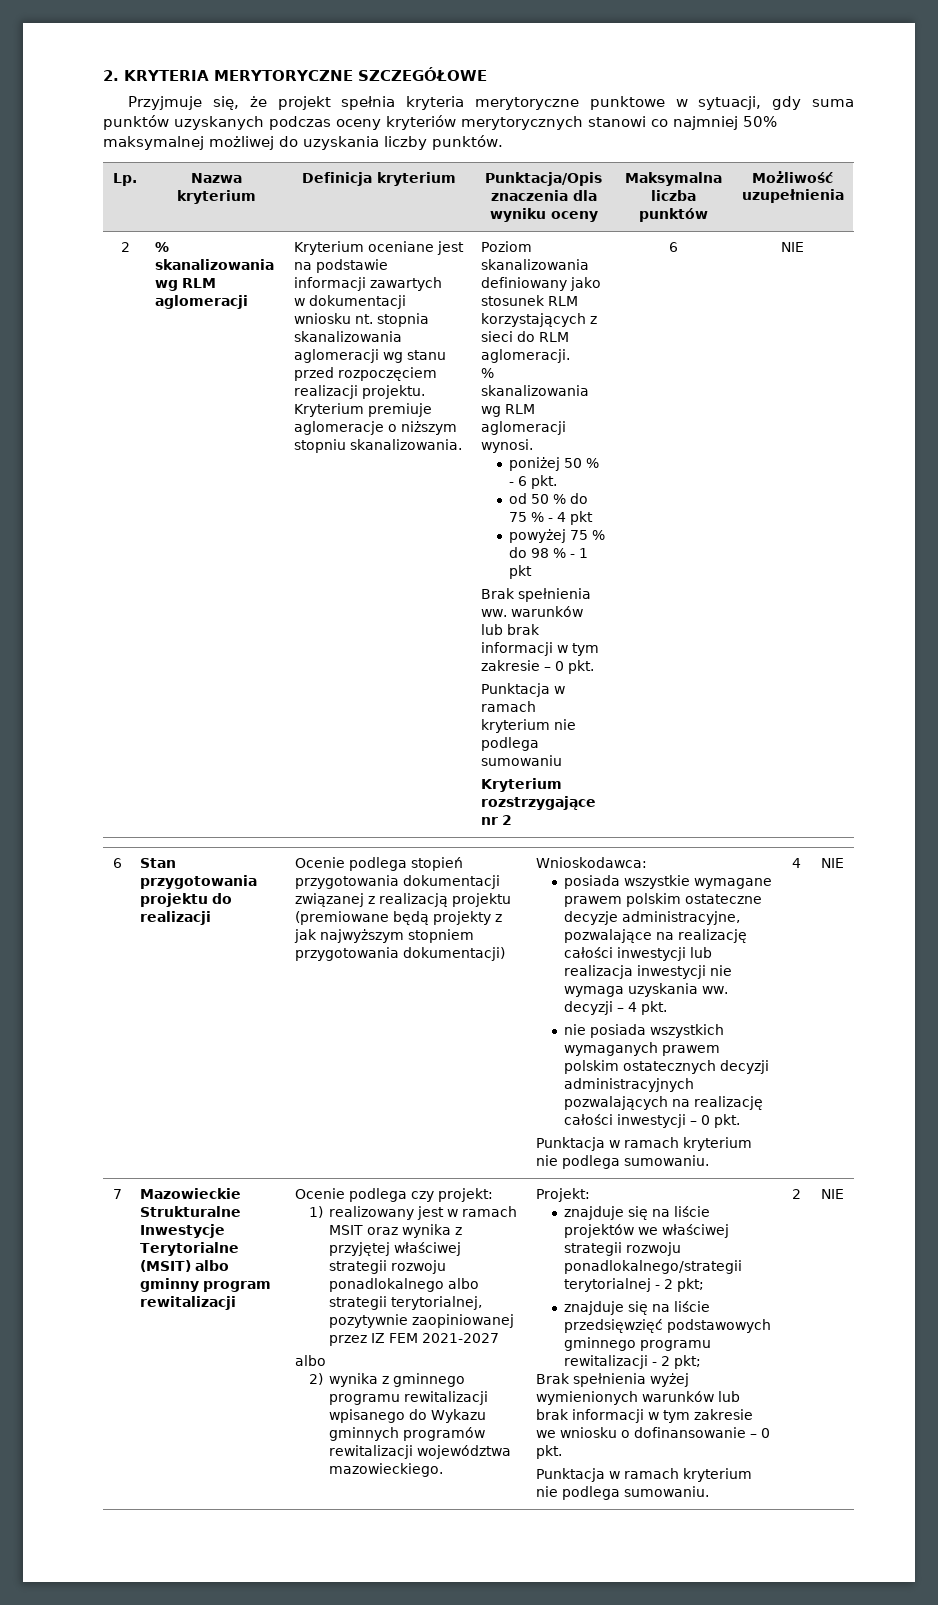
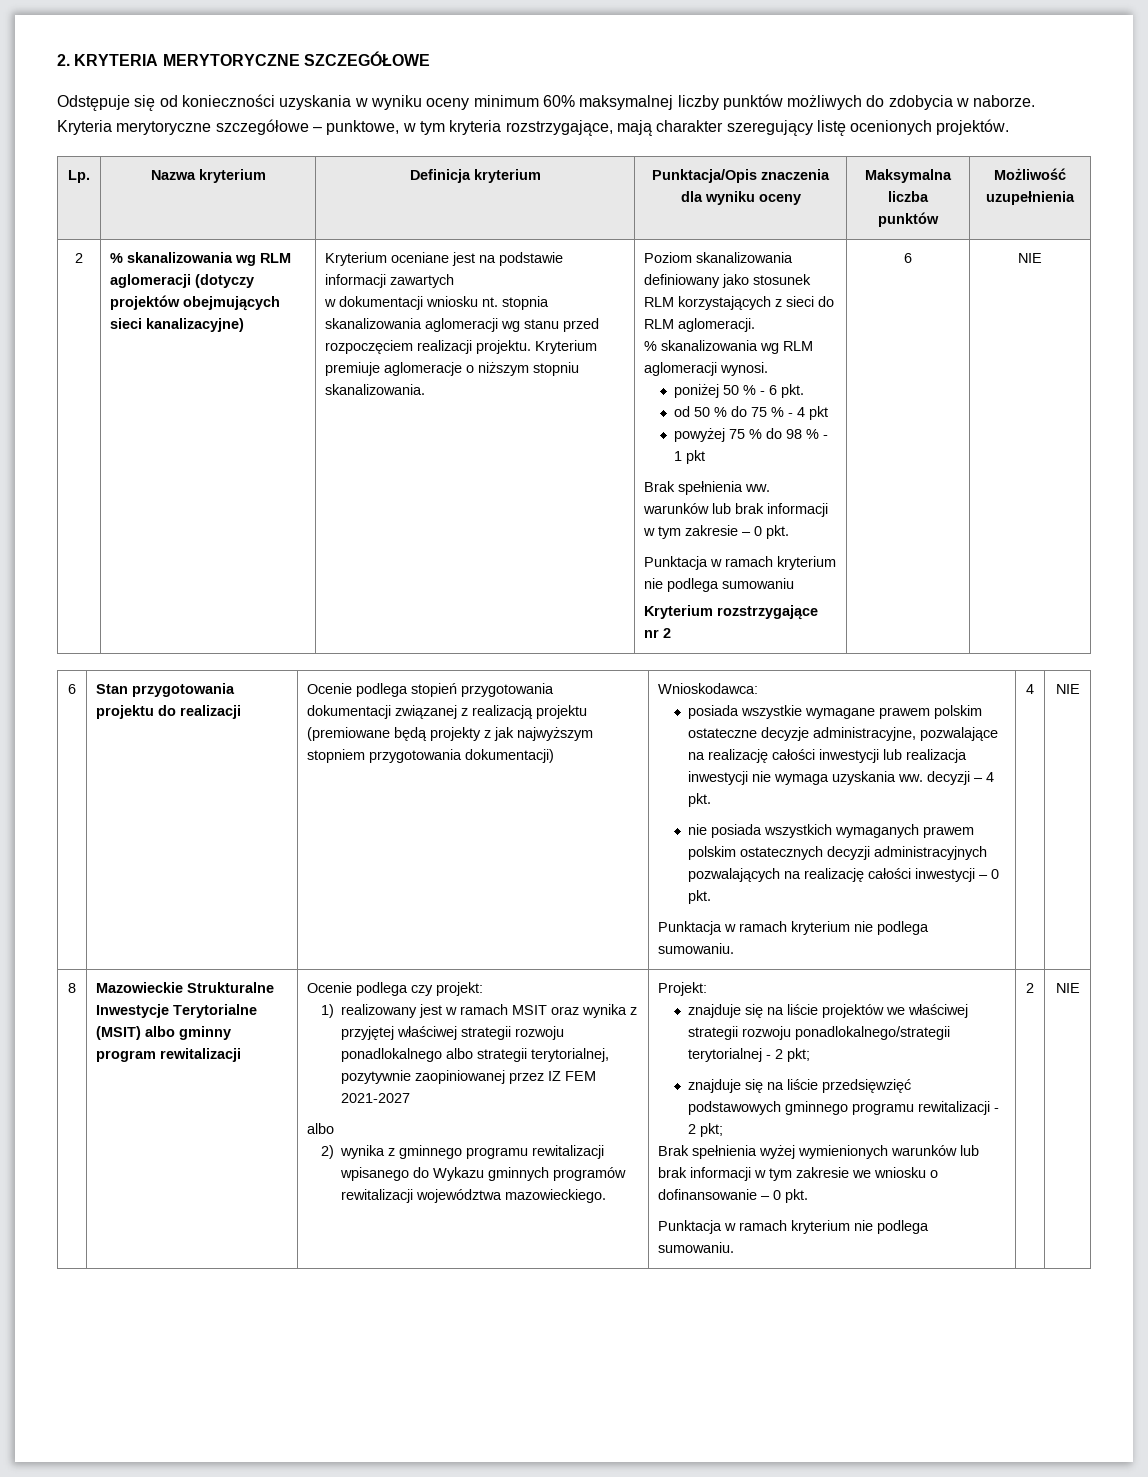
- Przyjmuje się, że projekt spełnia kryteria merytoryczne punktowe w sytuacji, gdy suma punktów uzyskanych podczas oceny kryteriów merytorycznych stanowi co najmniej 50% maksymalnej możliwej do uzyskania liczby punktów.
+ Odstępuje się od konieczności uzyskania w wyniku oceny minimum 60% maksymalnej liczby punktów możliwych do zdobycia w naborze. Kryteria merytoryczne szczegółowe – punktowe, w tym kryteria rozstrzygające, mają charakter szeregujący listę ocenionych projektów.
- 2 | % skanalizowania wg RLM aglomeracji
+ 2 | % skanalizowania wg RLM aglomeracji (dotyczy projektów obejmujących sieci kanalizacyjne)
- 7
+ 8

